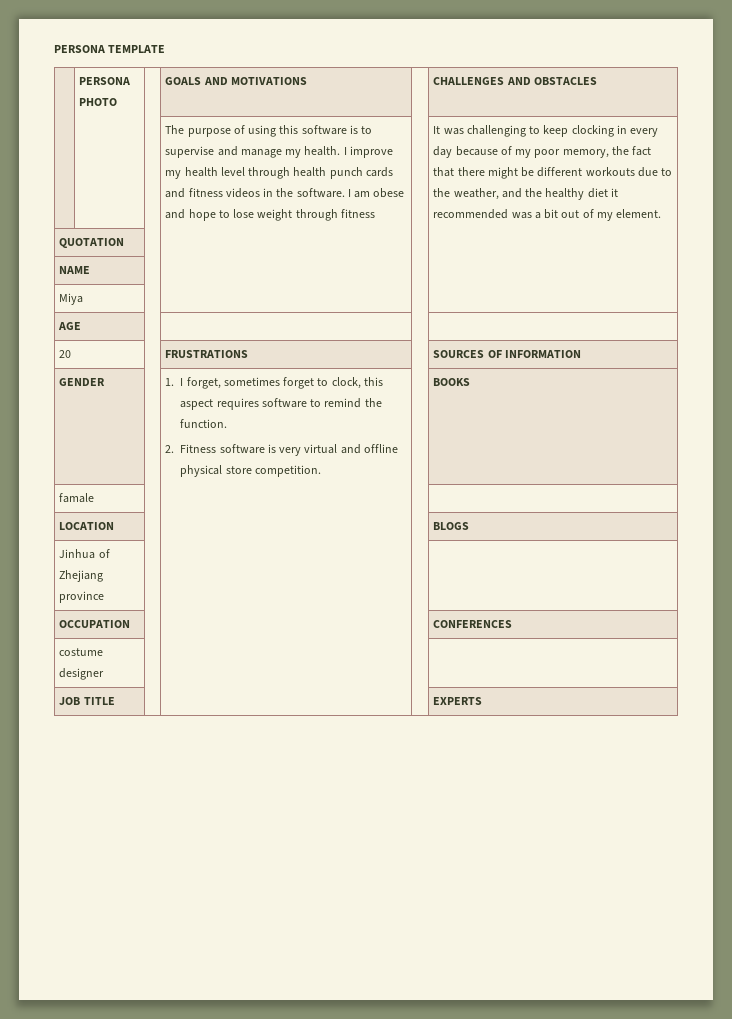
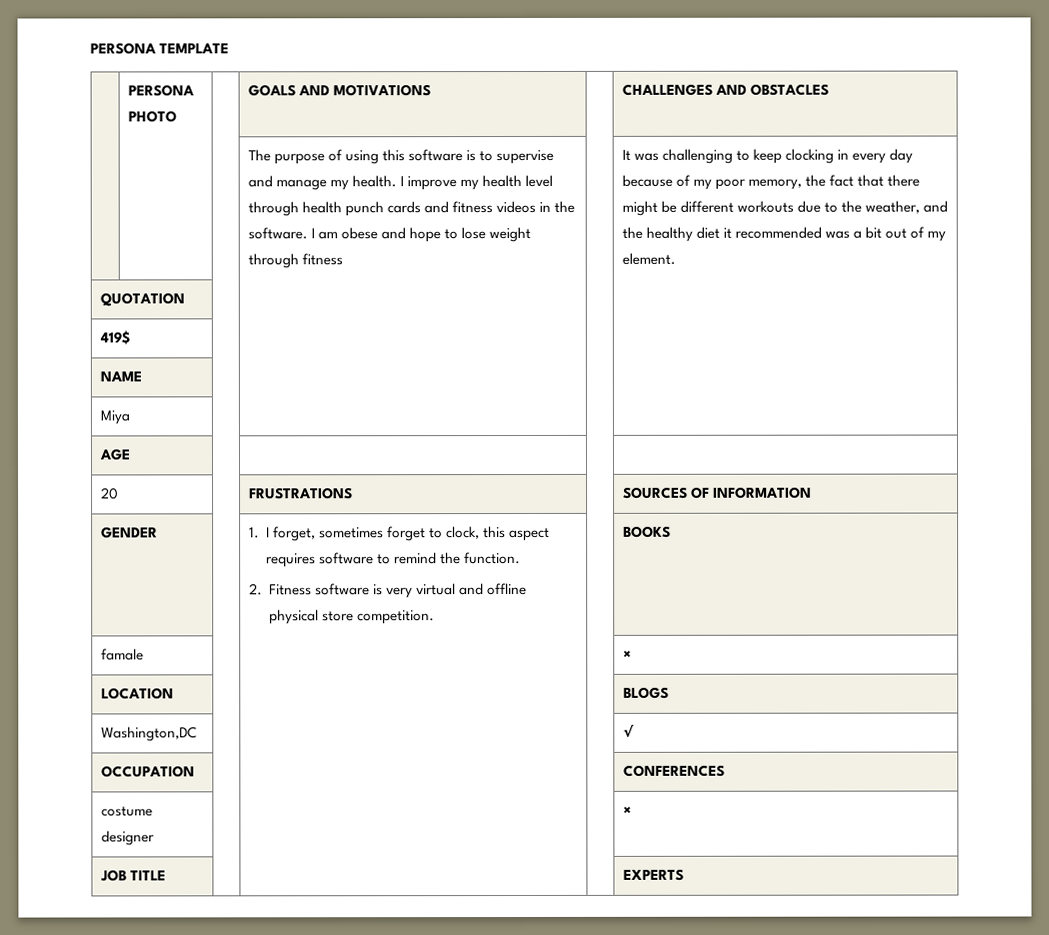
+ 419$ | | | |
- famale | | | |
+ famale | | | | ×
- Jinhua of Zhejiang province | | | |
+ Washington,DC | | | | √
- costume designer | | | |
+ costume designer | | | | ×

